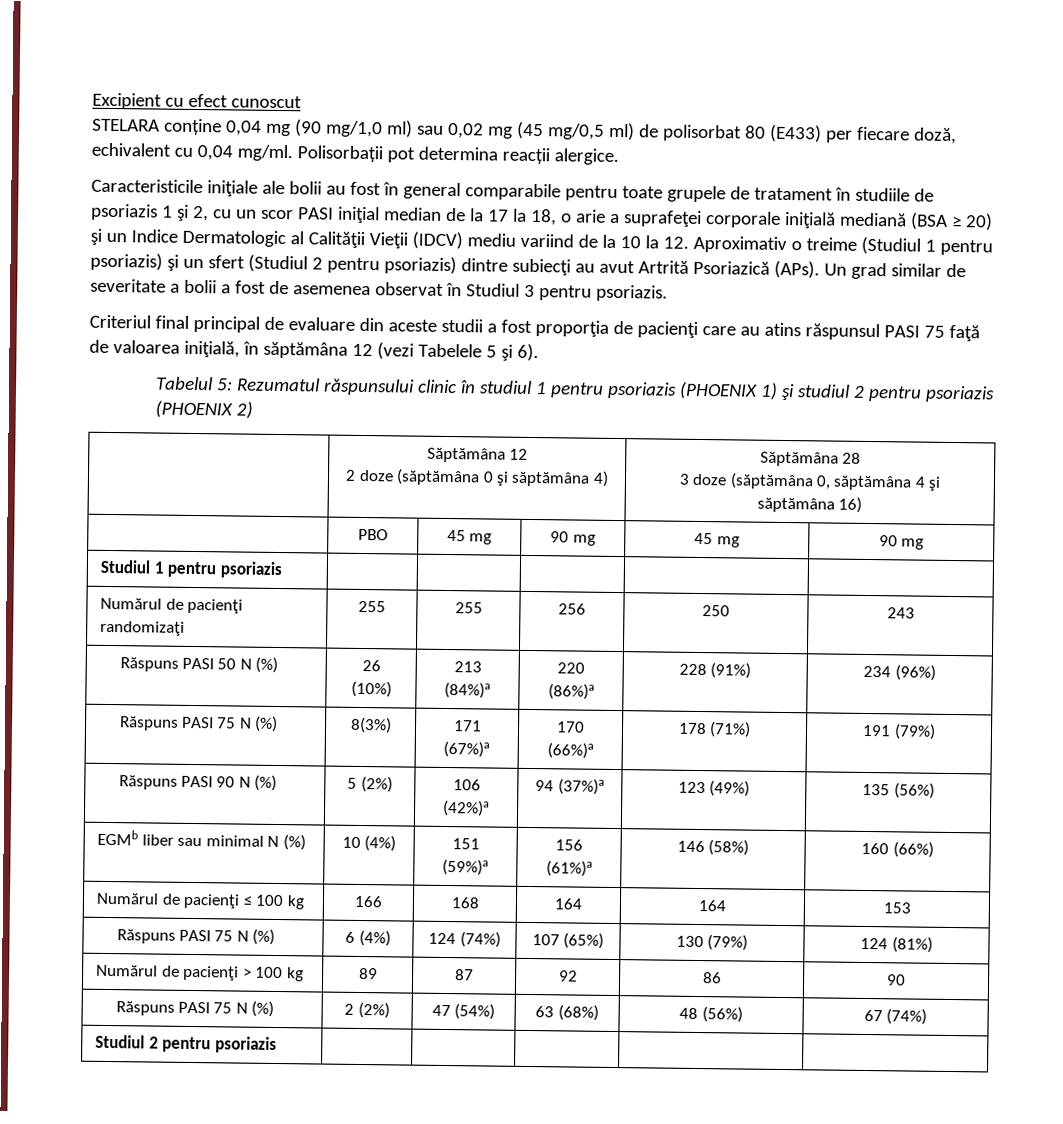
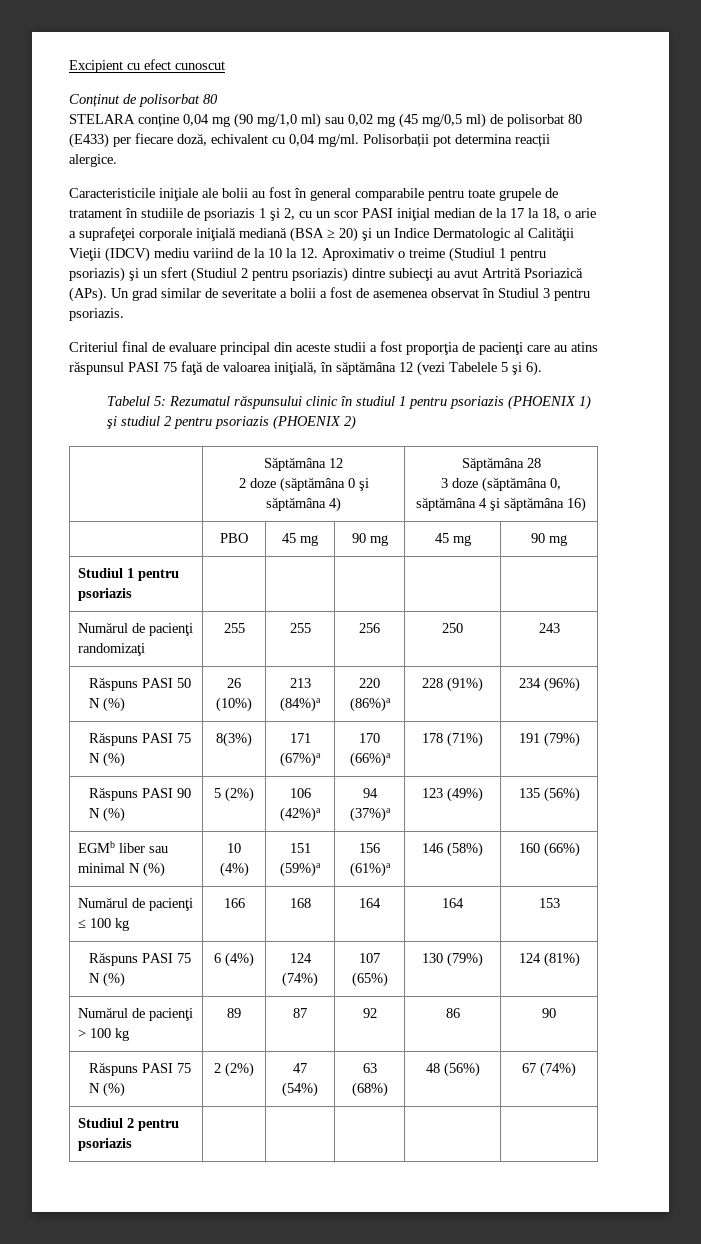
+ Conținut de polisorbat 80
- Criteriul final principal de evaluare din aceste studii a fost proporţia de pacienţi care au atins răspunsul PASI 75 faţă de valoarea iniţială, în săptămâna 12 (vezi Tabelele 5 şi 6).
+ Criteriul final de evaluare principal din aceste studii a fost proporţia de pacienţi care au atins răspunsul PASI 75 faţă de valoarea iniţială, în săptămâna 12 (vezi Tabelele 5 şi 6).

